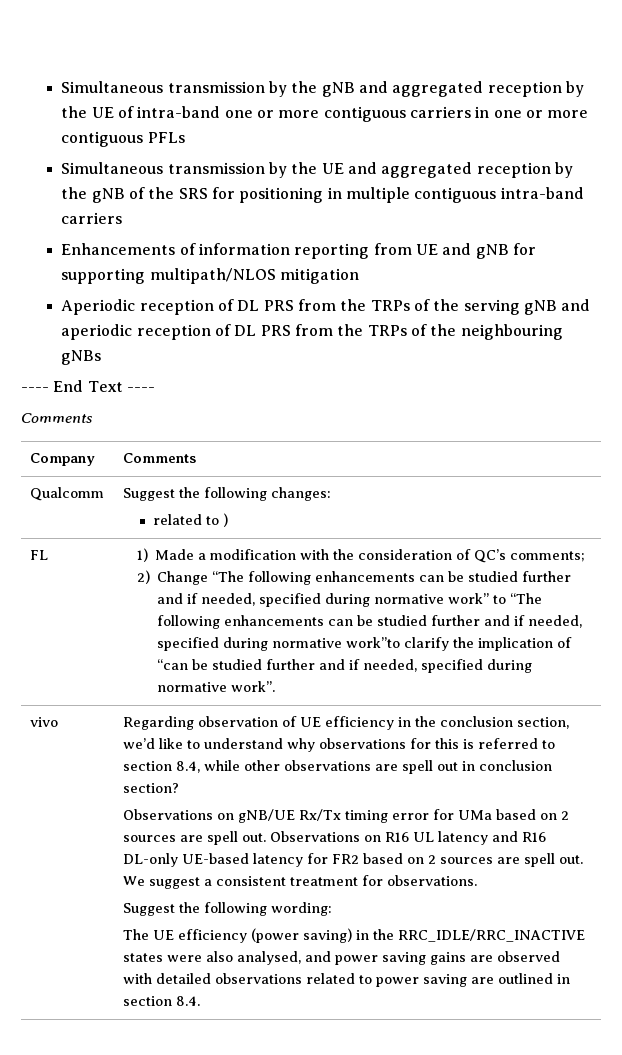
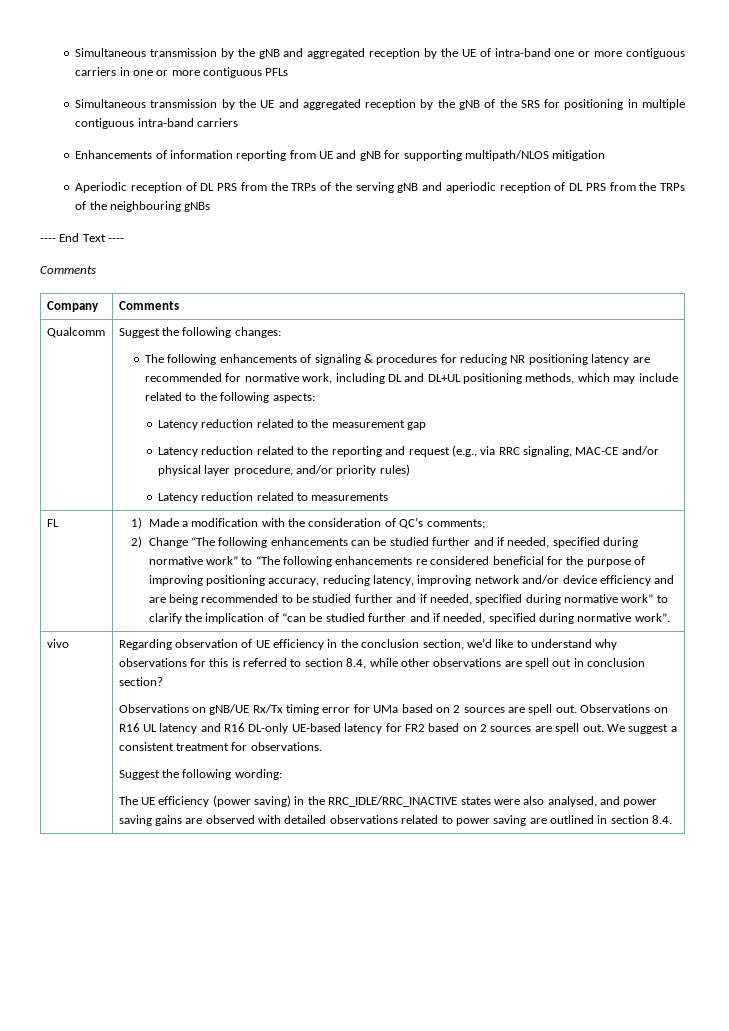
- related to )
+ The following enhancements of signaling & procedures for reducing NR positioning latency are recommended for normative work, including DL and DL+UL positioning methods, which may include related to the following aspects:
+ Latency reduction related to the measurement gap
+ Latency reduction related to the reporting and request (e.g., via RRC signaling, MAC-CE and/or physical layer procedure, and/or priority rules)
+ Latency reduction related to measurements
- 2) Change “The following enhancements can be studied further and if needed, specified during normative work” to “The following enhancements can be studied further and if needed, specified during normative work”to clarify the implication of “can be studied further and if needed, specified during normative work”.
+ 2) Change “The following enhancements can be studied further and if needed, specified during normative work” to “The following enhancements re considered beneficial for the purpose of improving positioning accuracy, reducing latency, improving network and/or device efficiency and are being recommended to be studied further and if needed, specified during normative work” to clarify the implication of “can be studied further and if needed, specified during normative work”.

